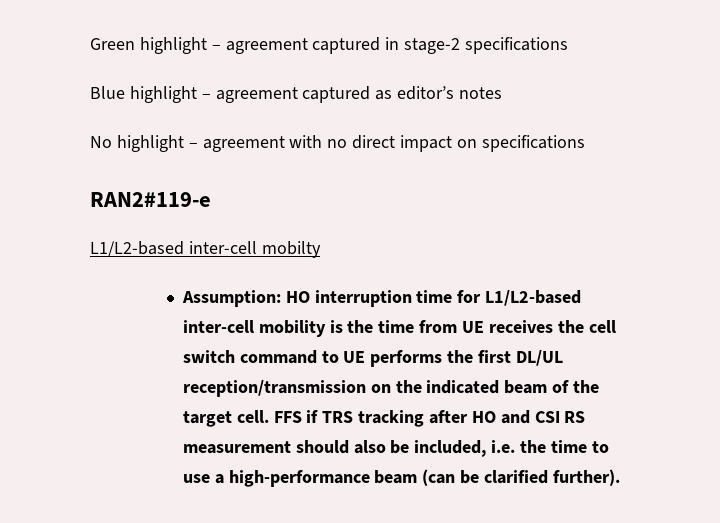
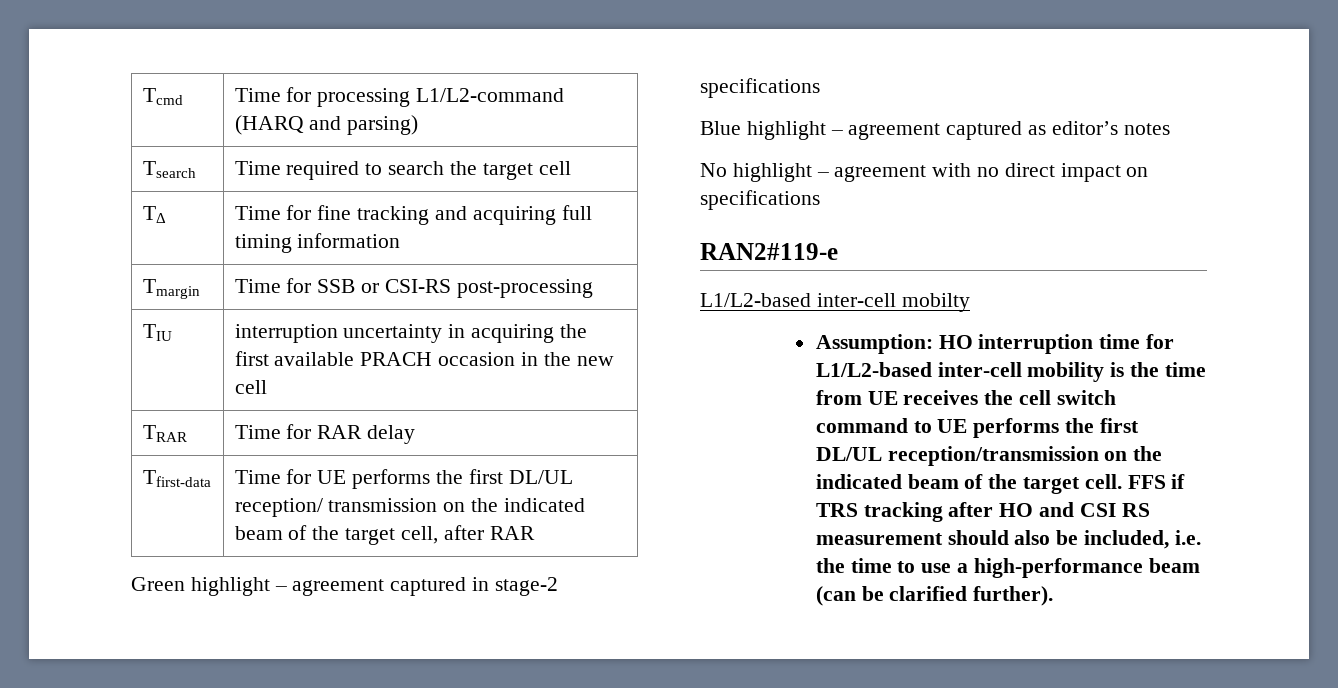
+ Tcmd | Time for processing L1/L2-command (HARQ and parsing)
+ Tsearch | Time required to search the target cell
+ TΔ | Time for fine tracking and acquiring full timing information
+ Tmargin | Time for SSB or CSI-RS post-processing
+ TIU | interruption uncertainty in acquiring the first available PRACH occasion in the new cell
+ TRAR | Time for RAR delay
+ Tfirst-data | Time for UE performs the first DL/UL reception/ transmission on the indicated beam of the target cell, after RAR

